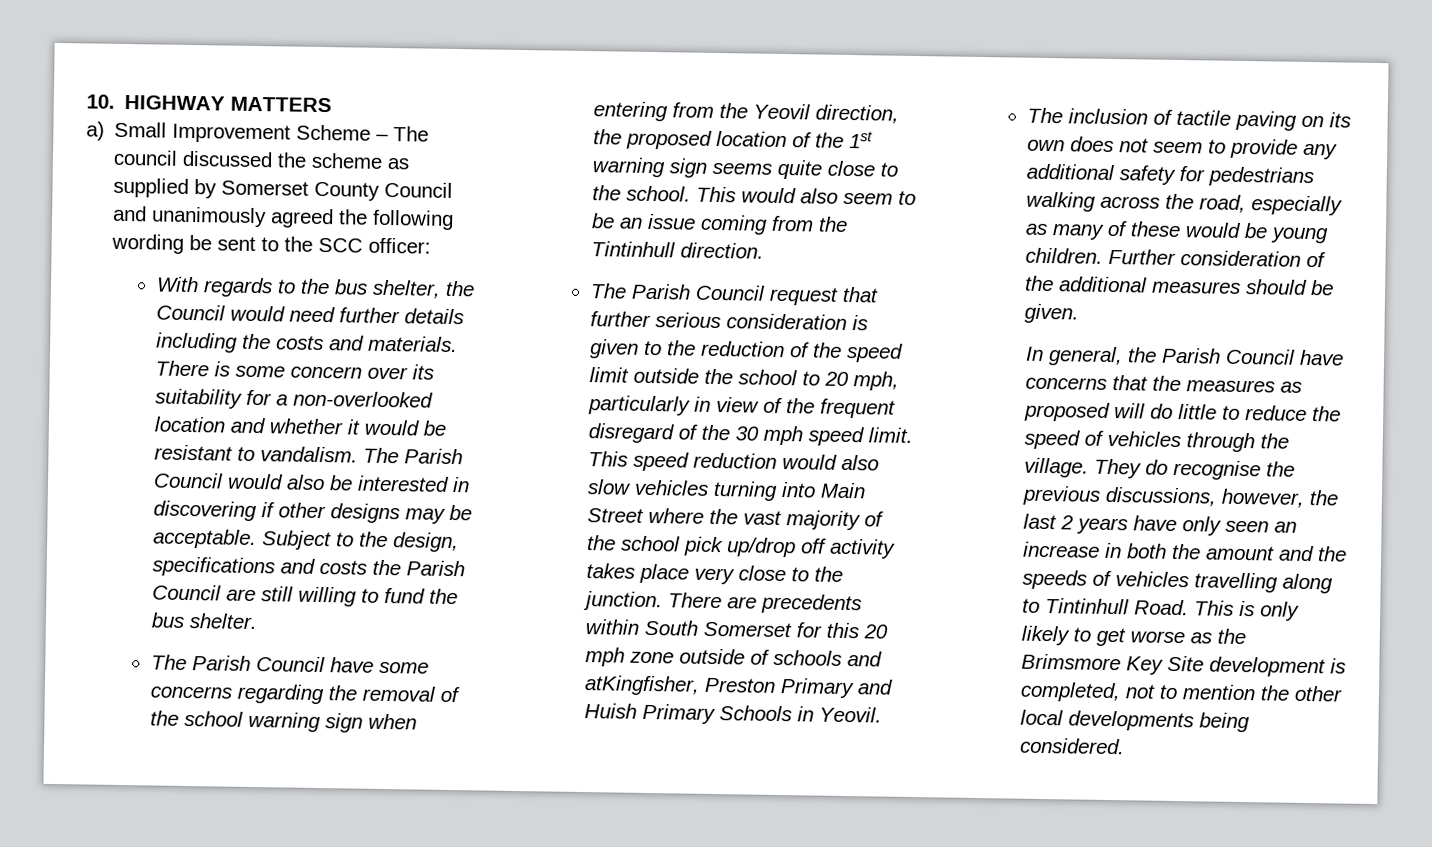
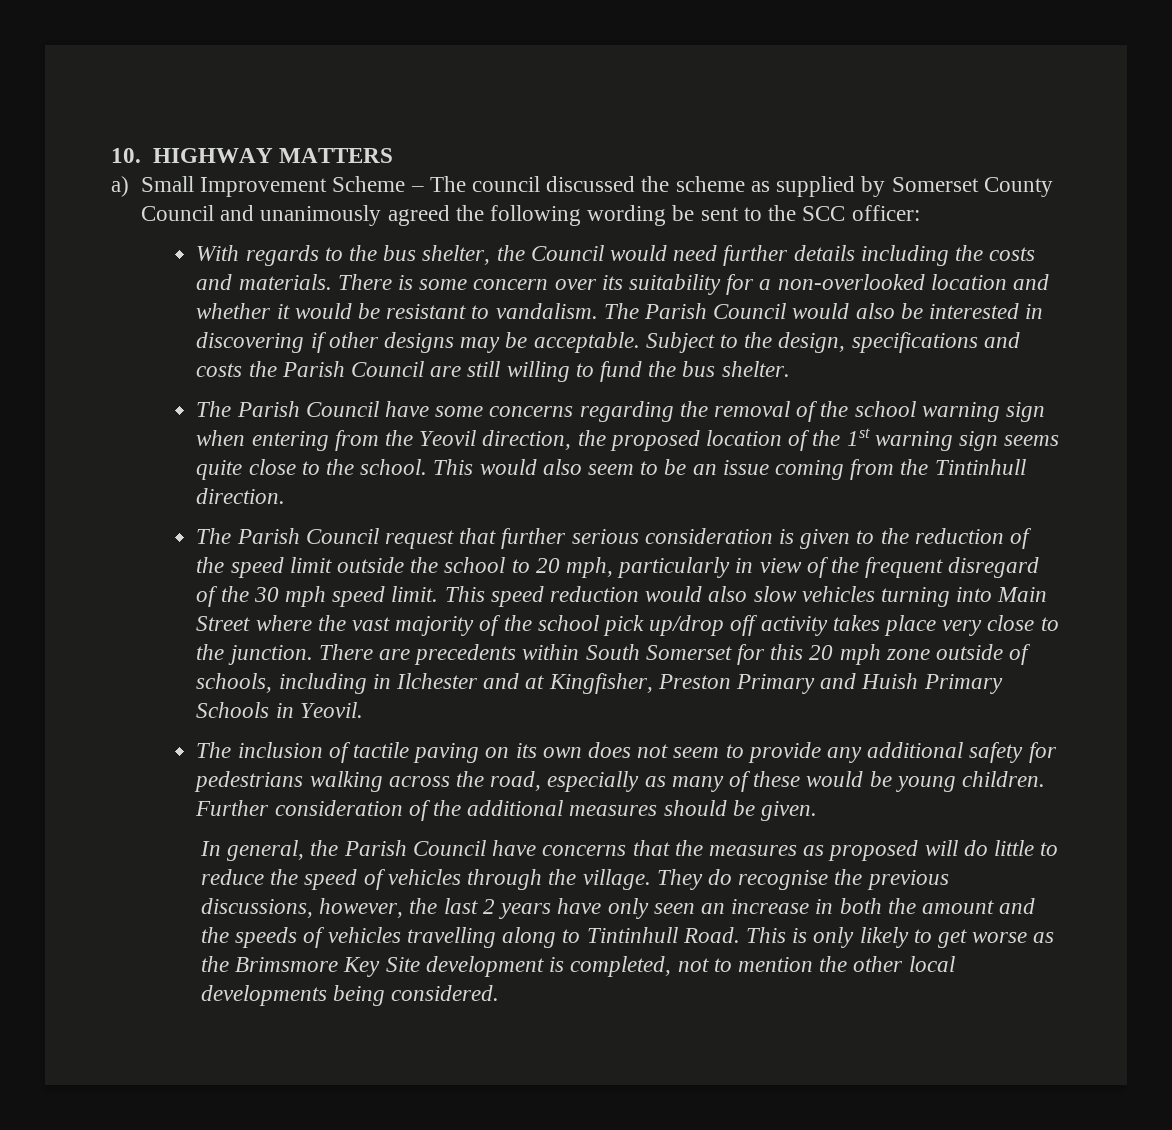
- There are precedents within South Somerset for this 20 mph zone outside of schools and atKingfisher, Preston Primary and Huish Primary Schools in Yeovil.
+ There are precedents within South Somerset for this 20 mph zone outside of schools, including in Ilchester and at Kingfisher, Preston Primary and Huish Primary Schools in Yeovil.

